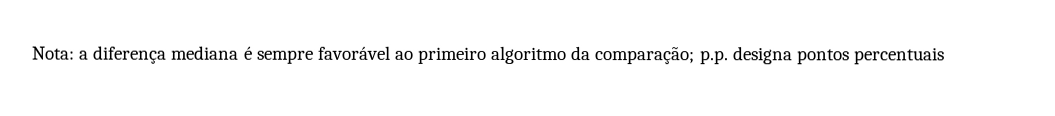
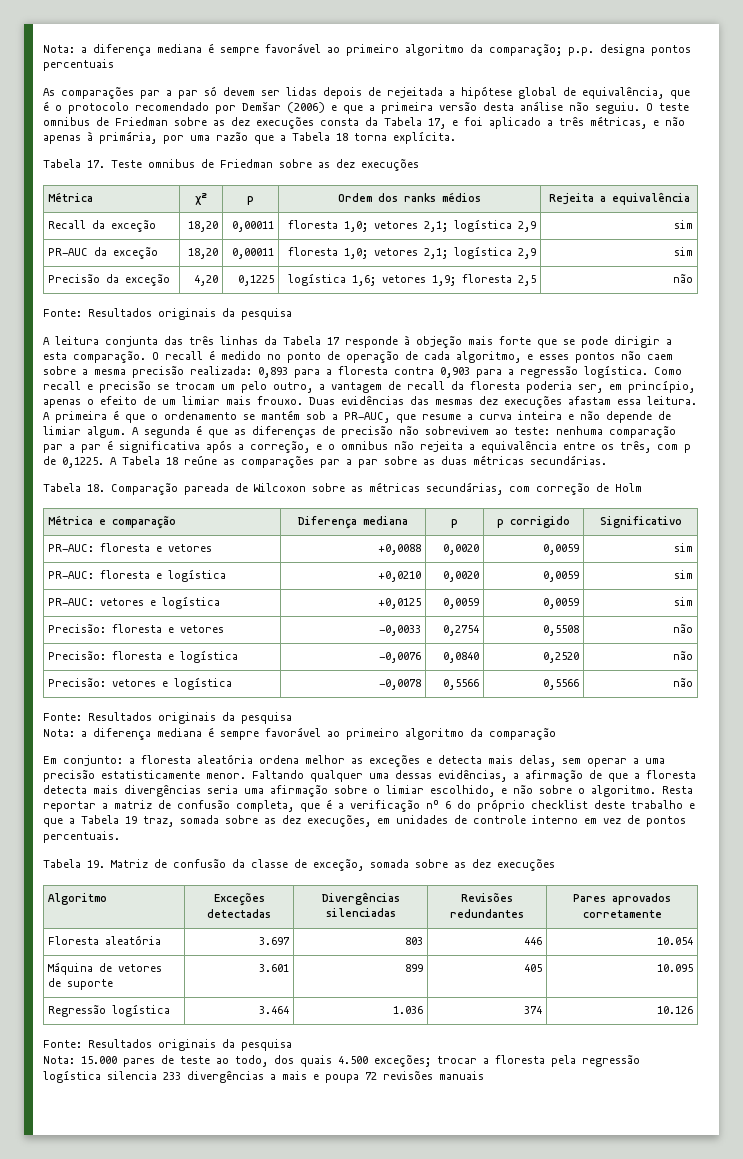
+ As comparações par a par só devem ser lidas depois de rejeitada a hipótese global de equivalência, que é o protocolo recomendado por Demšar (2006) e que a primeira versão desta análise não seguiu. O teste omnibus de Friedman sobre as dez execuções consta da Tabela 17, e foi aplicado a três métricas, e não apenas à primária, por uma razão que a Tabela 18 torna explícita.
+ Tabela 17. Teste omnibus de Friedman sobre as dez execuções
+ Métrica | χ² | p | Ordem dos ranks médios | Rejeita a equivalência
+ Recall da exceção | 18,20 | 0,00011 | floresta 1,0; vetores 2,1; logística 2,9 | sim
+ PR-AUC da exceção | 18,20 | 0,00011 | floresta 1,0; vetores 2,1; logística 2,9 | sim
+ Precisão da exceção | 4,20 | 0,1225 | logística 1,6; vetores 1,9; floresta 2,5 | não
+ Fonte: Resultados originais da pesquisa
+ A leitura conjunta das três linhas da Tabela 17 responde à objeção mais forte que se pode dirigir a esta comparação. O recall é medido no ponto de operação de cada algoritmo, e esses pontos não caem sobre a mesma precisão realizada: 0,893 para a floresta contra 0,903 para a regressão logística. Como recall e precisão se trocam um pelo outro, a vantagem de recall da floresta poderia ser, em princípio, apenas o efeito de um limiar mais frouxo. Duas evidências das mesmas dez execuções afastam essa leitura. A primeira é que o ordenamento se mantém sob a PR-AUC, que resume a curva inteira e não depende de limiar algum. A segunda é que as diferenças de precisão não sobrevivem ao teste: nenhuma comparação par a par é significativa após a correção, e o omnibus não rejeita a equivalência entre os três, com p de 0,1225. A Tabela 18 reúne as comparações par a par sobre as duas métricas secundárias.
+ Tabela 18. Comparação pareada de Wilcoxon sobre as métricas secundárias, com correção de Holm
+ Métrica e comparação | Diferença mediana | p | p corrigido | Significativo
+ PR-AUC: floresta e vetores | +0,0088 | 0,0020 | 0,0059 | sim
+ PR-AUC: floresta e logística | +0,0210 | 0,0020 | 0,0059 | sim
+ PR-AUC: vetores e logística | +0,0125 | 0,0059 | 0,0059 | sim
+ Precisão: floresta e vetores | −0,0033 | 0,2754 | 0,5508 | não
+ Precisão: floresta e logística | −0,0076 | 0,0840 | 0,2520 | não
+ Precisão: vetores e logística | −0,0078 | 0,5566 | 0,5566 | não
+ Fonte: Resultados originais da pesquisa
+ Nota: a diferença mediana é sempre favorável ao primeiro algoritmo da comparação
+ Em conjunto: a floresta aleatória ordena melhor as exceções e detecta mais delas, sem operar a uma precisão estatisticamente menor. Faltando qualquer uma dessas evidências, a afirmação de que a floresta detecta mais divergências seria uma afirmação sobre o limiar escolhido, e não sobre o algoritmo. Resta reportar a matriz de confusão completa, que é a verificação nº 6 do próprio checklist deste trabalho e que a Tabela 19 traz, somada sobre as dez execuções, em unidades de controle interno em vez de pontos percentuais.
+ Tabela 19. Matriz de confusão da classe de exceção, somada sobre as dez execuções
+ Algoritmo | Exceções detectadas | Divergências silenciadas | Revisões redundantes | Pares aprovados corretamente
+ Floresta aleatória | 3.697 | 803 | 446 | 10.054
+ Máquina de vetores de suporte | 3.601 | 899 | 405 | 10.095
+ Regressão logística | 3.464 | 1.036 | 374 | 10.126
+ Fonte: Resultados originais da pesquisa
+ Nota: 15.000 pares de teste ao todo, dos quais 4.500 exceções; trocar a floresta pela regressão logística silencia 233 divergências a mais e poupa 72 revisões manuais

